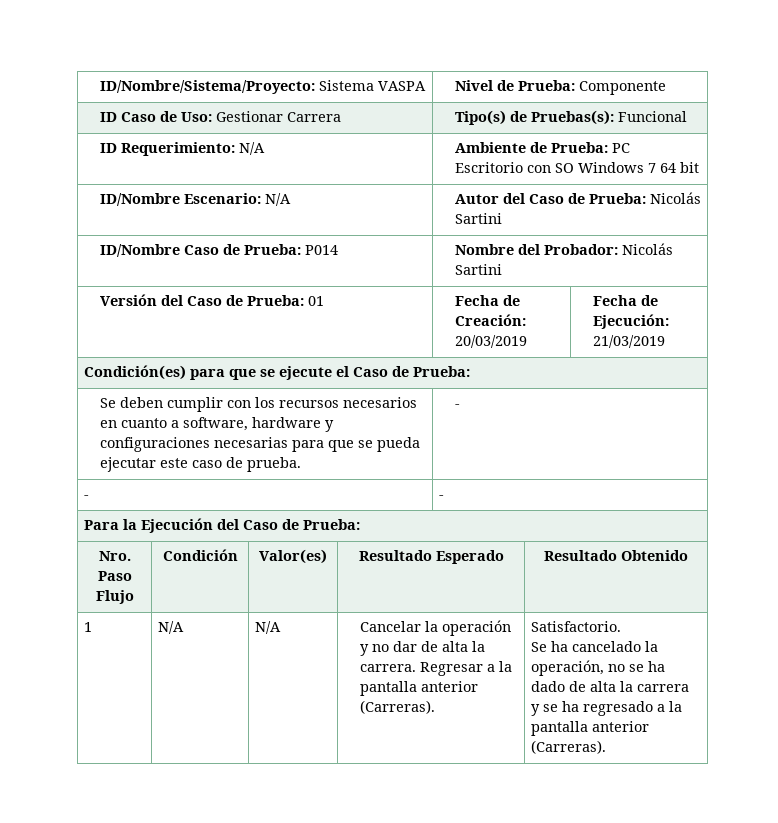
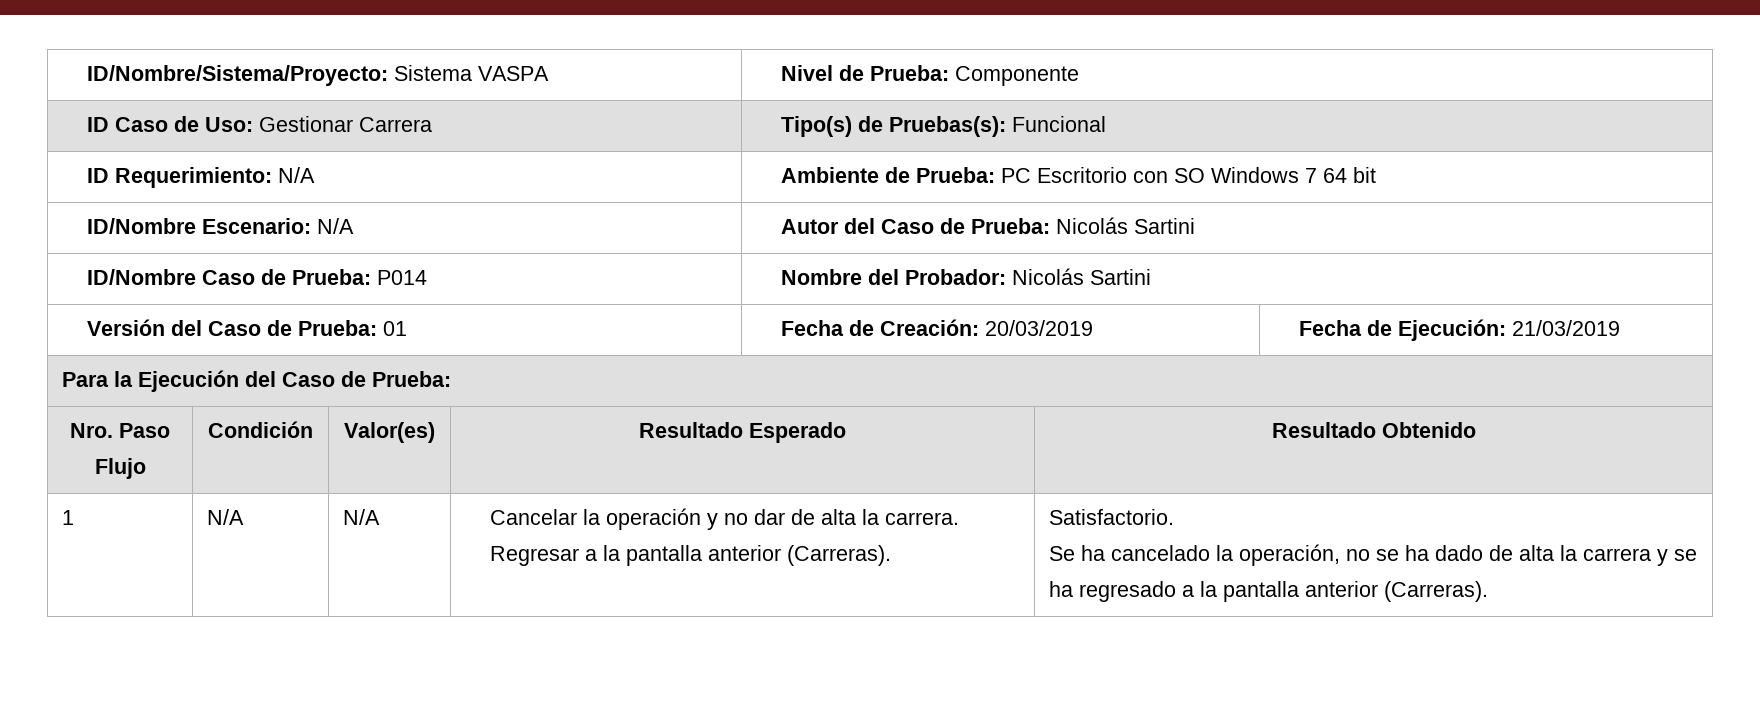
- Condición(es) para que se ejecute el Caso de Prueba:
- Se deben cumplir con los recursos necesarios en cuanto a software, hardware y configuraciones necesarias para que se pueda ejecutar este caso de prueba. | -
- - | -

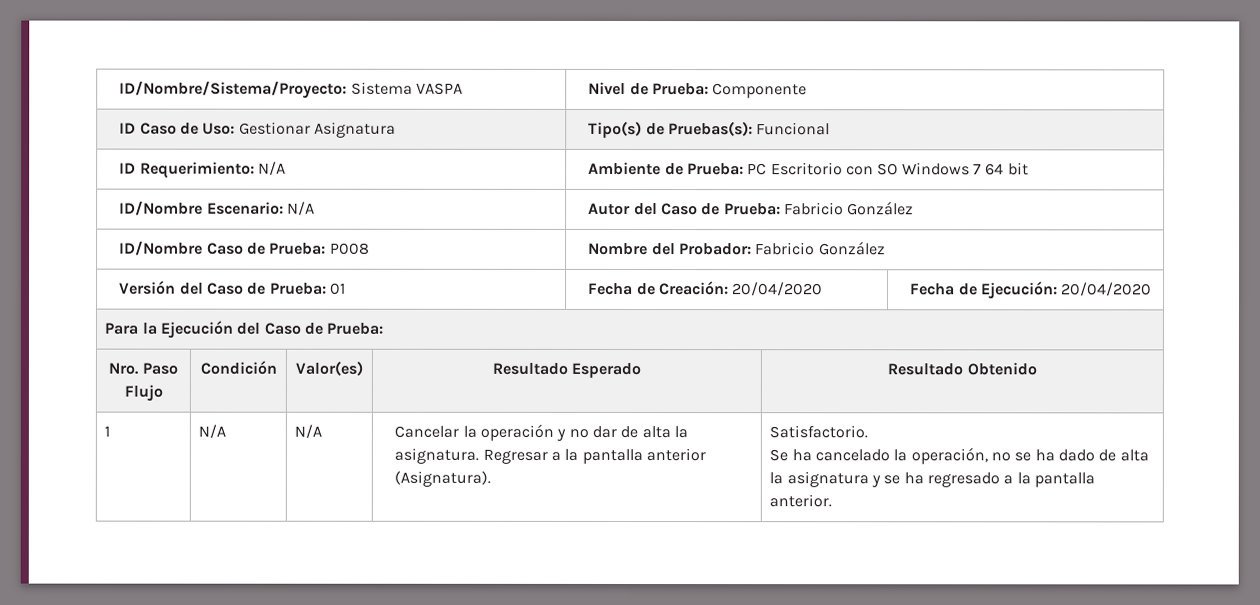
- ID Caso de Uso: Gestionar Carrera | Tipo(s) de Pruebas(s): Funcional
+ ID Caso de Uso: Gestionar Asignatura | Tipo(s) de Pruebas(s): Funcional
- ID/Nombre Escenario: N/A | Autor del Caso de Prueba: Nicolás Sartini
+ ID/Nombre Escenario: N/A | Autor del Caso de Prueba: Fabricio González
- ID/Nombre Caso de Prueba: P014 | Nombre del Probador: Nicolás Sartini
+ ID/Nombre Caso de Prueba: P008 | Nombre del Probador: Fabricio González
- Versión del Caso de Prueba: 01 | Fecha de Creación: 20/03/2019 | Fecha de Ejecución: 21/03/2019
+ Versión del Caso de Prueba: 01 | Fecha de Creación: 20/04/2020 | Fecha de Ejecución: 20/04/2020
- Cancelar la operación y no dar de alta la carrera.
+ Cancelar la operación y no dar de alta la asignatura.
- Regresar a la pantalla anterior (Carreras).
+ Regresar a la pantalla anterior (Asignatura).
- Se ha cancelado la operación, no se ha dado de alta la carrera y se ha regresado a la pantalla anterior (Carreras).
+ Se ha cancelado la operación, no se ha dado de alta la asignatura y se ha regresado a la pantalla anterior.

